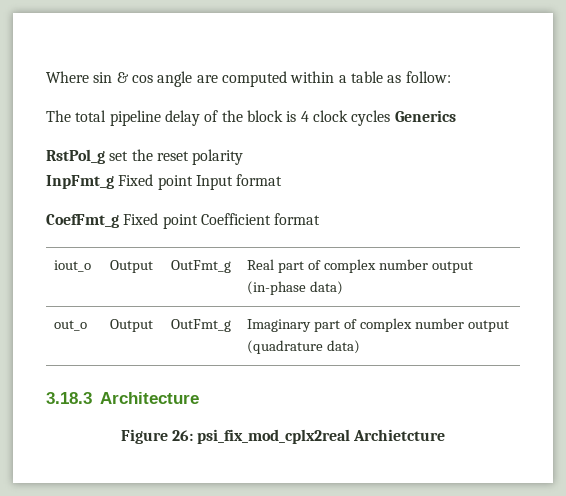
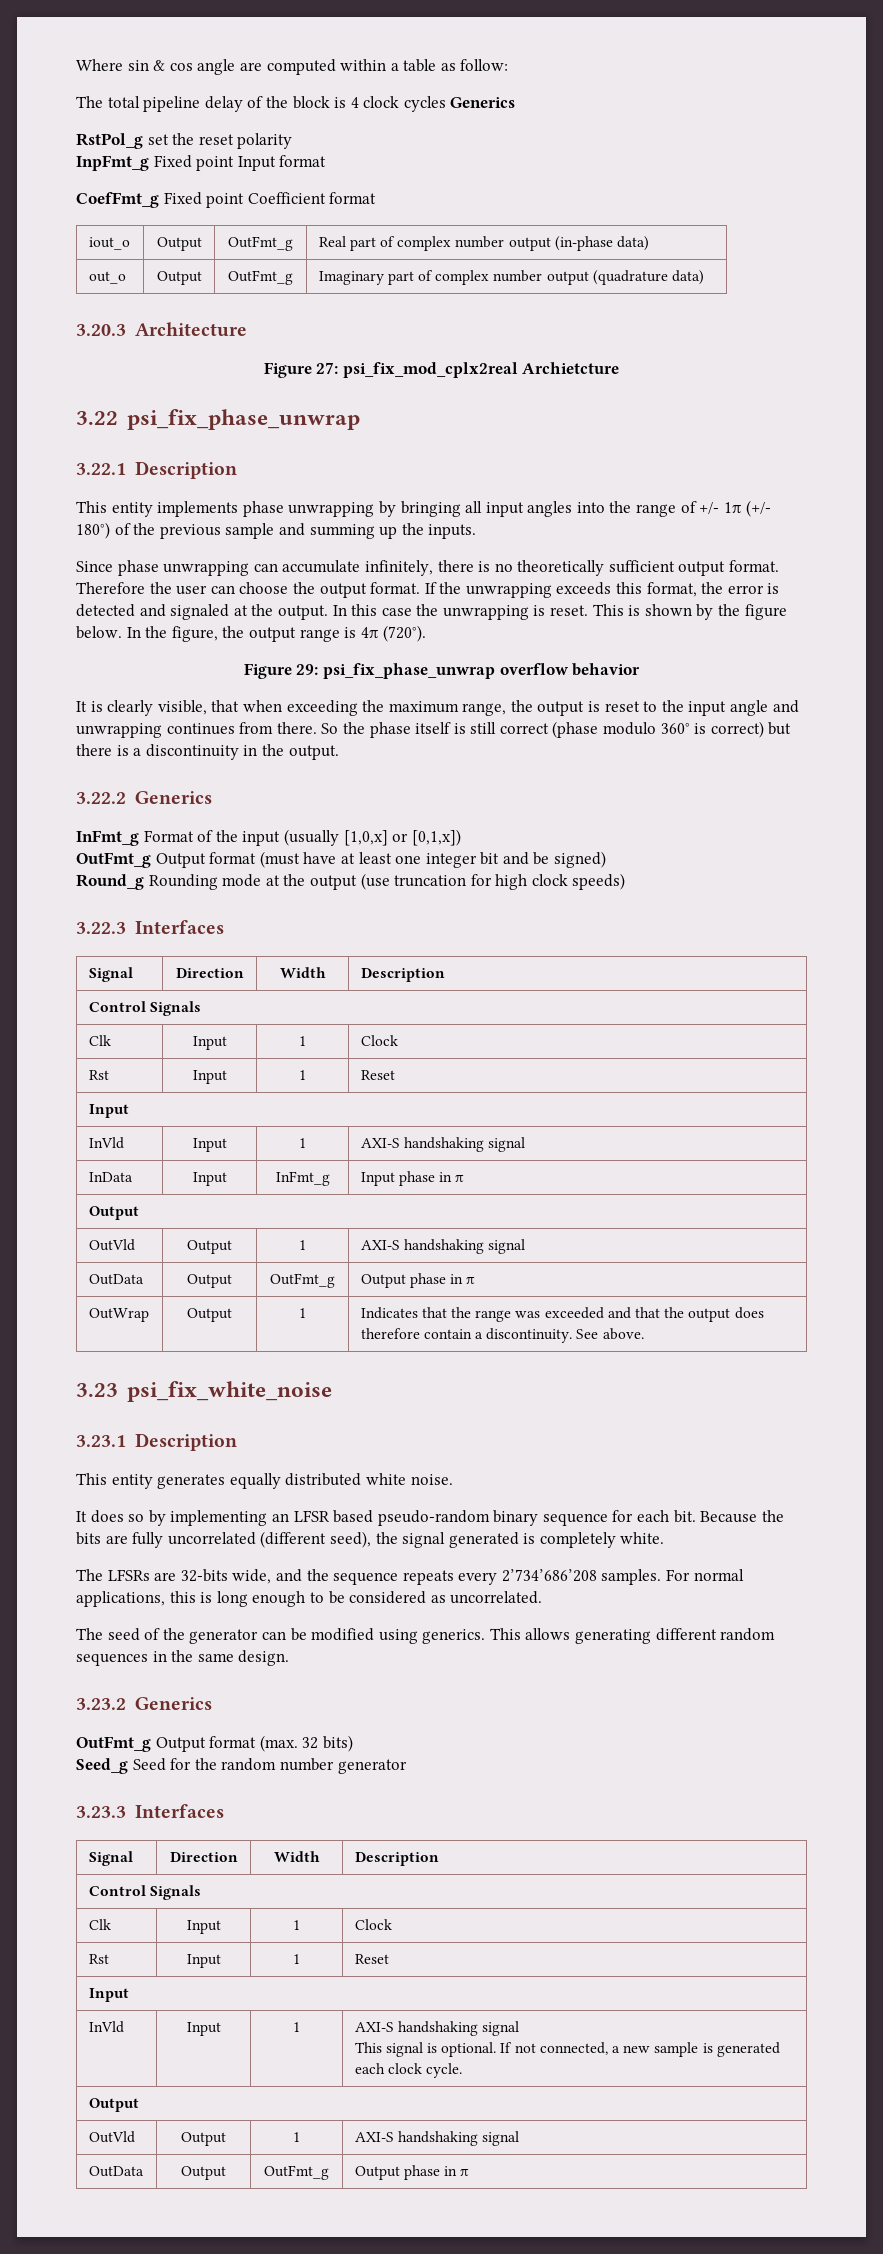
- 3.18.3 Architecture
+ 3.20.3 Architecture
- Figure 26: psi_fix_mod_cplx2real Archietcture
+ Figure 27: psi_fix_mod_cplx2real Archietcture
+ 3.22 psi_fix_phase_unwrap
+ 3.22.1 Description
+ This entity implements phase unwrapping by bringing all input angles into the range of +/- 1π (+/- 180°) of the previous sample and summing up the inputs.
+ Since phase unwrapping can accumulate infinitely, there is no theoretically sufficient output format. Therefore the user can choose the output format. If the unwrapping exceeds this format, the error is detected and signaled at the output. In this case the unwrapping is reset. This is shown by the figure below. In the figure, the output range is 4π (720°).
+ Figure 29: psi_fix_phase_unwrap overflow behavior
+ It is clearly visible, that when exceeding the maximum range, the output is reset to the input angle and unwrapping continues from there. So the phase itself is still correct (phase modulo 360° is correct) but there is a discontinuity in the output.
+ 3.22.2 Generics
+ InFmt_g Format of the input (usually [1,0,x] or [0,1,x])
+ OutFmt_g Output format (must have at least one integer bit and be signed)
+ Round_g Rounding mode at the output (use truncation for high clock speeds)
+ 3.22.3 Interfaces
+ Signal | Direction | Width | Description
+ Control Signals
+ Clk | Input | 1 | Clock
+ Rst | Input | 1 | Reset
+ Input
+ InVld | Input | 1 | AXI-S handshaking signal
+ InData | Input | InFmt_g | Input phase in π
+ Output
+ OutVld | Output | 1 | AXI-S handshaking signal
+ OutData | Output | OutFmt_g | Output phase in π
+ OutWrap | Output | 1 | Indicates that the range was exceeded and that the output does therefore contain a discontinuity. See above.
+ 3.23 psi_fix_white_noise
+ 3.23.1 Description
+ This entity generates equally distributed white noise.
+ It does so by implementing an LFSR based pseudo-random binary sequence for each bit. Because the bits are fully uncorrelated (different seed), the signal generated is completely white.
+ The LFSRs are 32-bits wide, and the sequence repeats every 2’734’686’208 samples. For normal applications, this is long enough to be considered as uncorrelated.
+ The seed of the generator can be modified using generics. This allows generating different random sequences in the same design.
+ 3.23.2 Generics
+ OutFmt_g Output format (max. 32 bits)
+ Seed_g Seed for the random number generator
+ 3.23.3 Interfaces
+ Signal | Direction | Width | Description
+ Control Signals
+ Clk | Input | 1 | Clock
+ Rst | Input | 1 | Reset
+ Input
+ InVld | Input | 1 | AXI-S handshaking signal
+ This signal is optional. If not connected, a new sample is generated each clock cycle.
+ Output
+ OutVld | Output | 1 | AXI-S handshaking signal
+ OutData | Output | OutFmt_g | Output phase in π

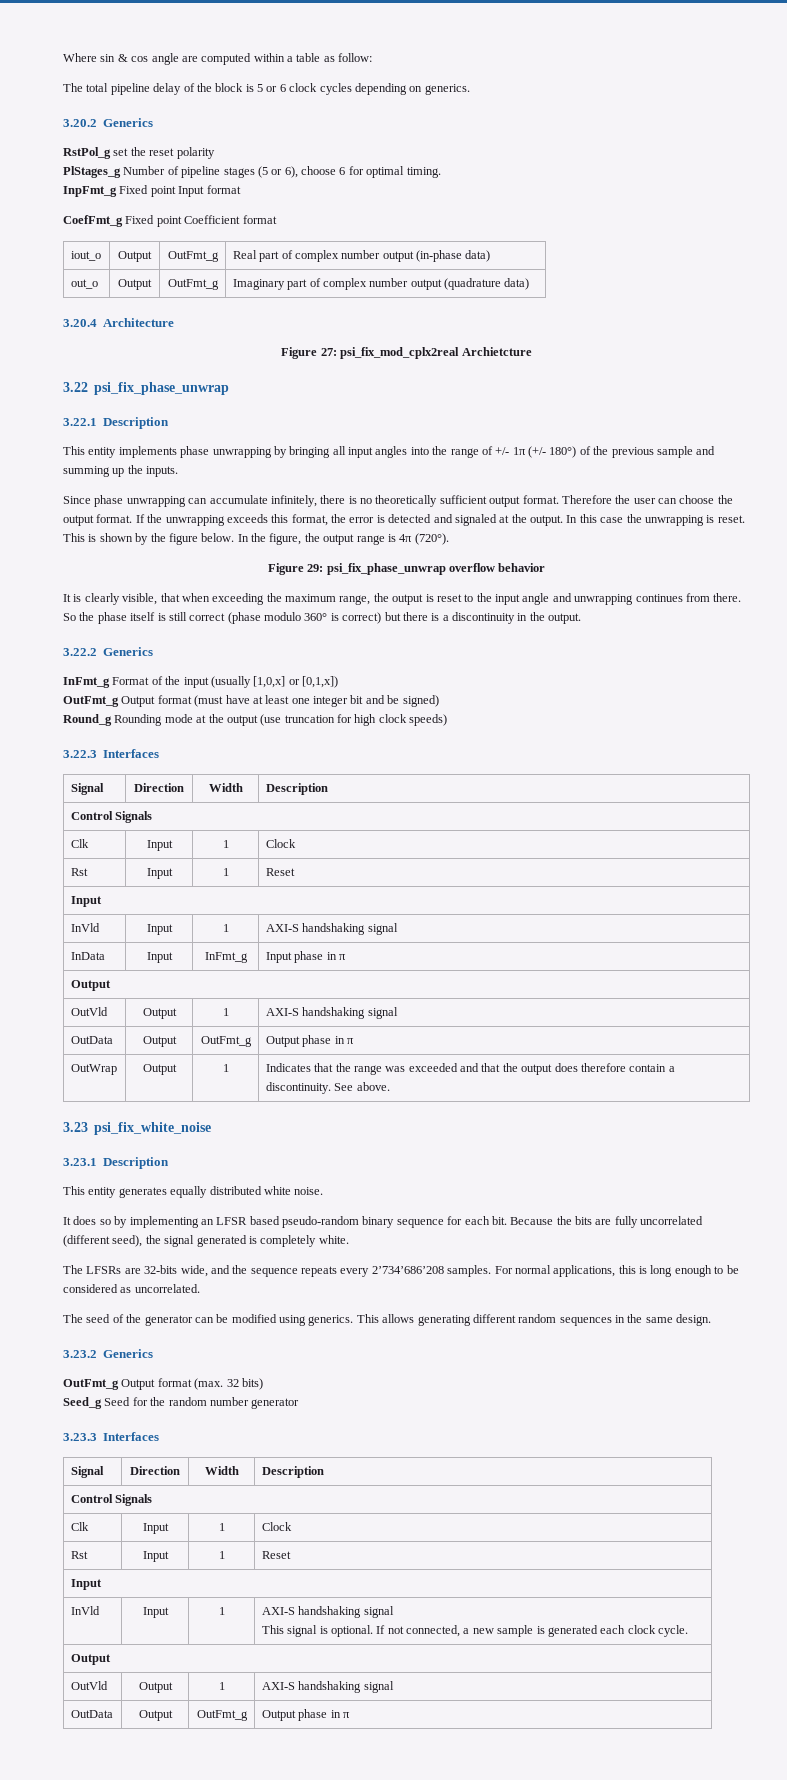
- The total pipeline delay of the block is 4 clock cycles Generics
+ The total pipeline delay of the block is 5 or 6 clock cycles depending on generics.
+ 3.20.2 Generics
+ PlStages_g Number of pipeline stages (5 or 6), choose 6 for optimal timing.
- 3.20.3 Architecture
+ 3.20.4 Architecture

